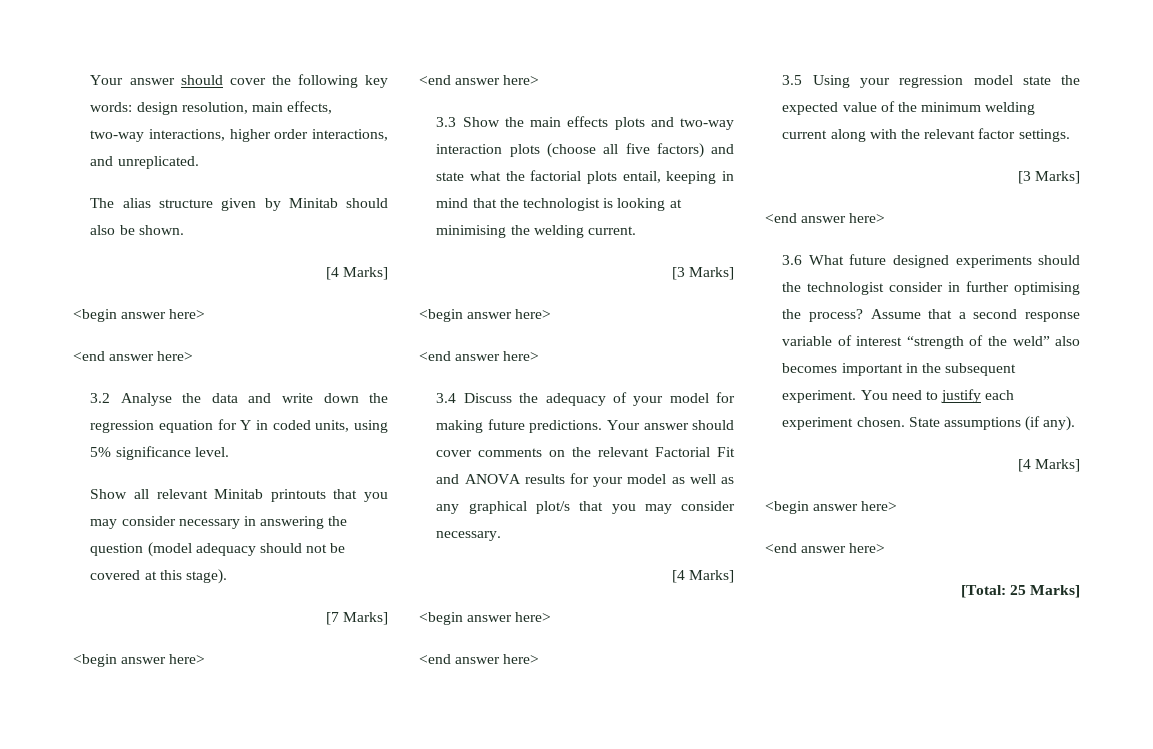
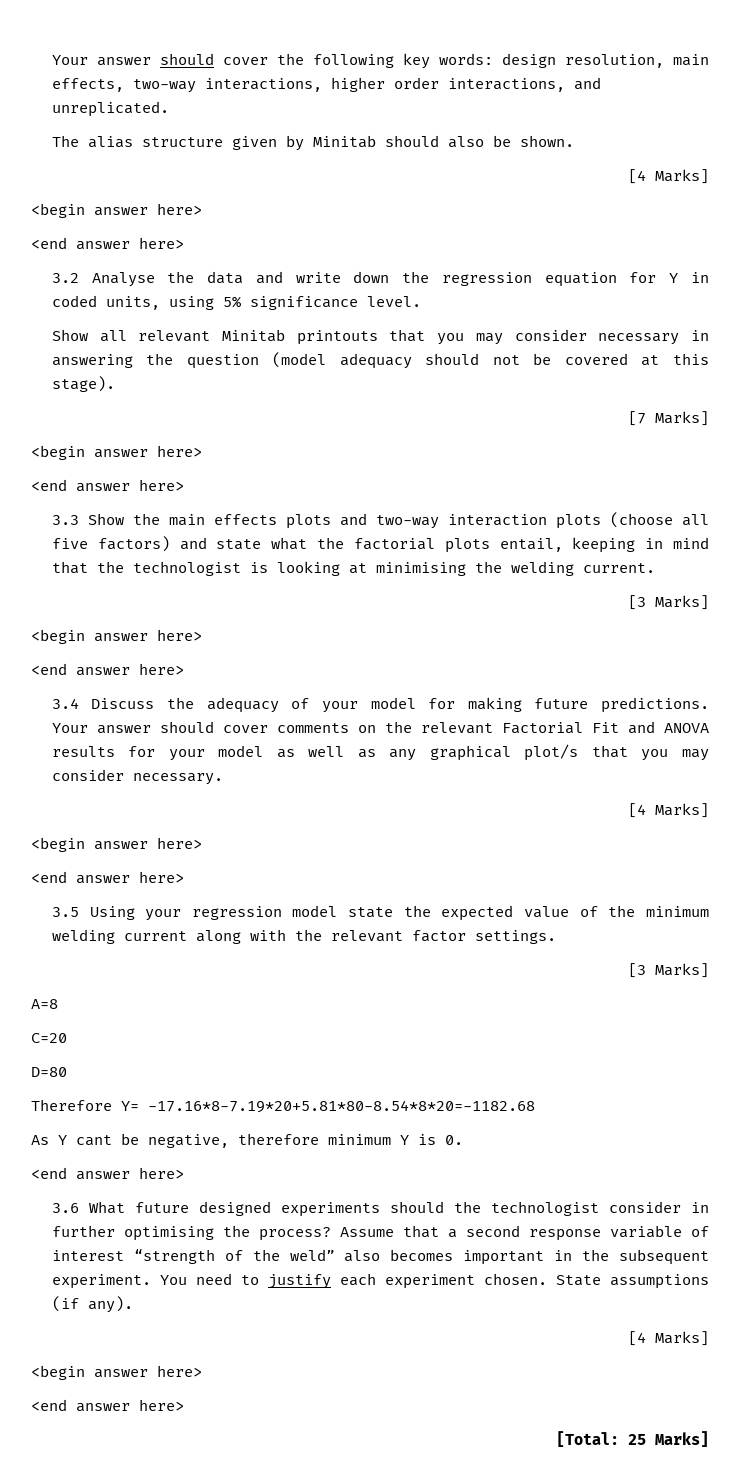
+ A=8
+ C=20
+ D=80
+ Therefore Y= -17.16*8-7.19*20+5.81*80-8.54*8*20=-1182.68
+ As Y cant be negative, therefore minimum Y is 0.

